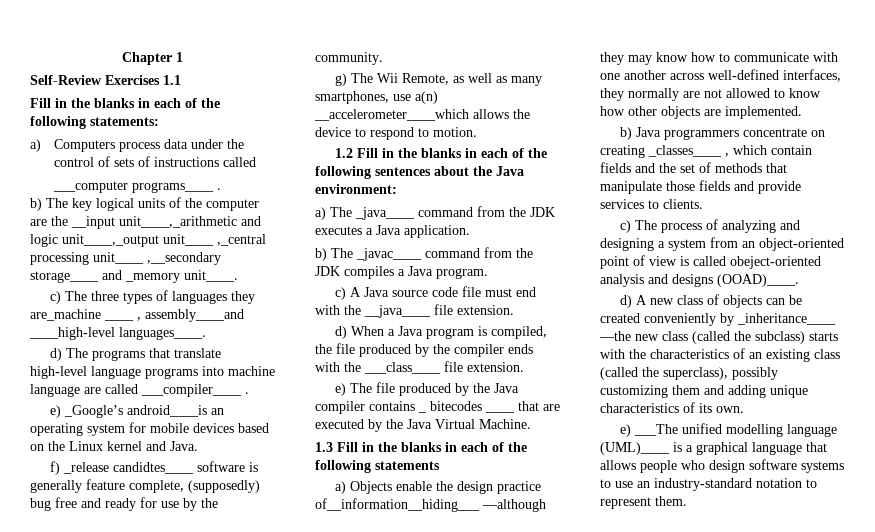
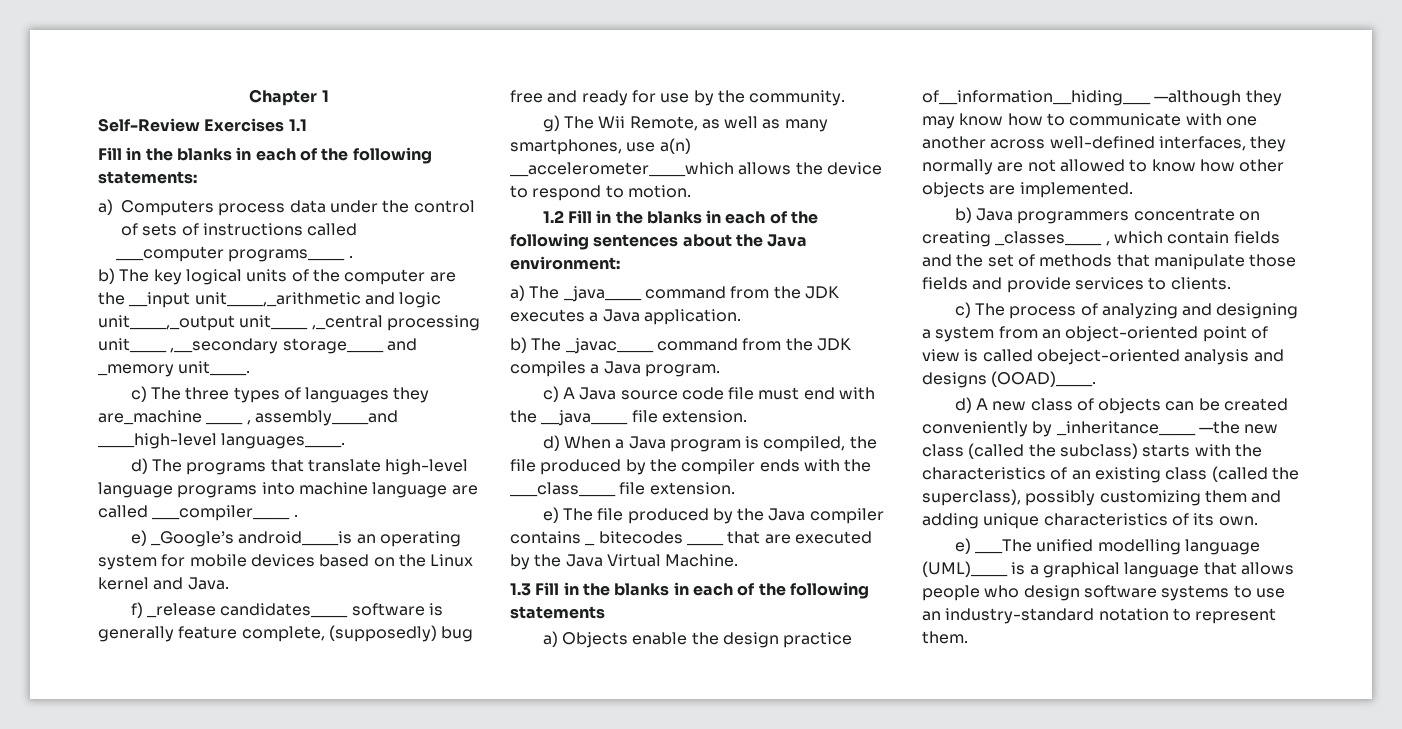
- f) _release candidtes____ software is generally feature complete, (supposedly) bug free and ready for use by the community.
+ f) _release candidates____ software is generally feature complete, (supposedly) bug free and ready for use by the community.

